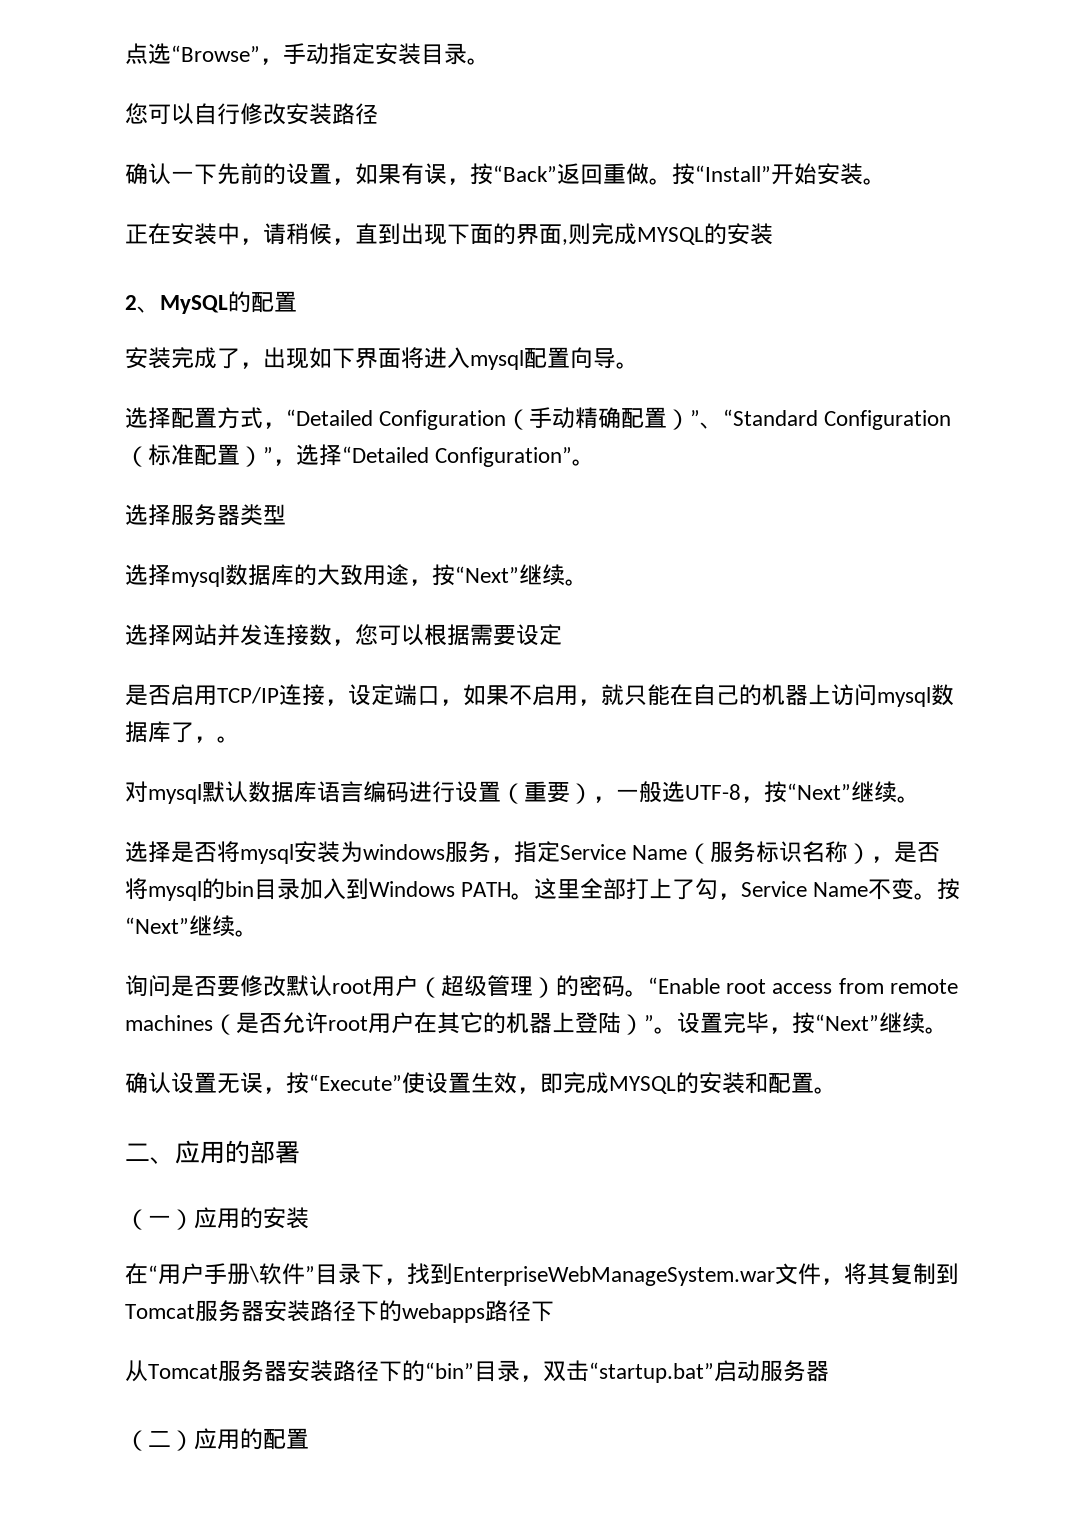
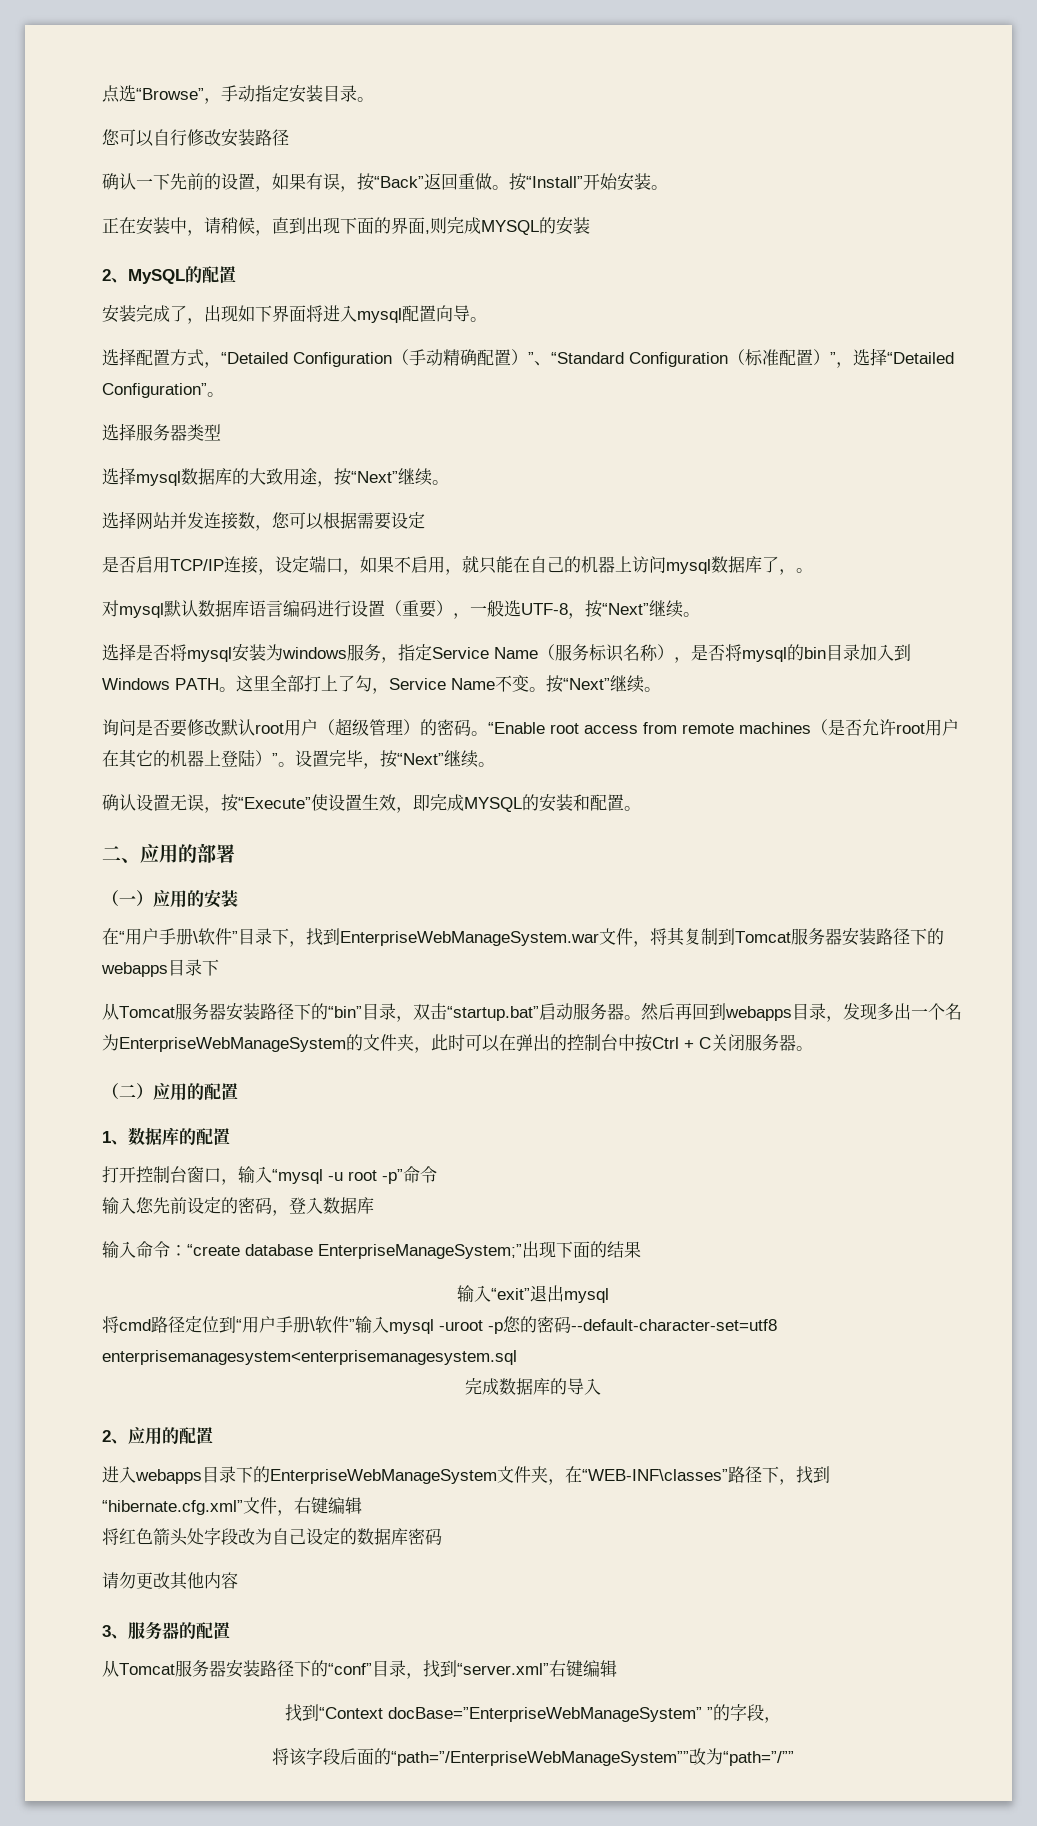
- 在“用户手册\软件”目录下，找到EnterpriseWebManageSystem.war文件，将其复制到Tomcat服务器安装路径下的webapps路径下
+ 在“用户手册\软件”目录下，找到EnterpriseWebManageSystem.war文件，将其复制到Tomcat服务器安装路径下的webapps目录下
- 从Tomcat服务器安装路径下的“bin”目录，双击“startup.bat”启动服务器
+ 从Tomcat服务器安装路径下的“bin”目录，双击“startup.bat”启动服务器。然后再回到webapps目录，发现多出一个名为EnterpriseWebManageSystem的文件夹，此时可以在弹出的控制台中按Ctrl + C关闭服务器。
  （二）应用的配置
+ 1、数据库的配置
+ 打开控制台窗口，输入“mysql -u root -p”命令
+ 输入您先前设定的密码，登入数据库
+ 输入命令：“create database EnterpriseManageSystem;”出现下面的结果
+ 输入“exit”退出mysql
+ 将cmd路径定位到“用户手册\软件”输入mysql -uroot -p您的密码--default-character-set=utf8 enterprisemanagesystem<enterprisemanagesystem.sql
+ 完成数据库的导入
+ 2、应用的配置
+ 进入webapps目录下的EnterpriseWebManageSystem文件夹，在“WEB-INF\classes”路径下，找到“hibernate.cfg.xml”文件，右键编辑
+ 将红色箭头处字段改为自己设定的数据库密码
+ 请勿更改其他内容
+ 3、服务器的配置
+ 从Tomcat服务器安装路径下的“conf”目录，找到“server.xml”右键编辑
+ 找到“Context docBase=”EnterpriseWebManageSystem” ”的字段，
+ 将该字段后面的“path=”/EnterpriseWebManageSystem””改为“path=”/””

